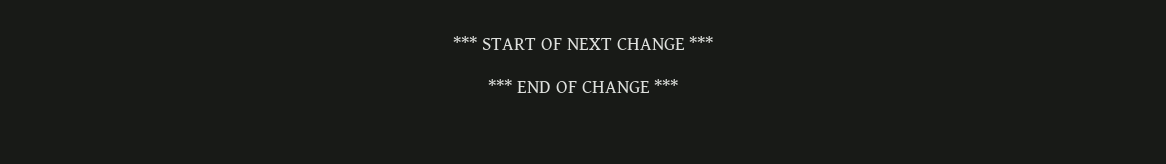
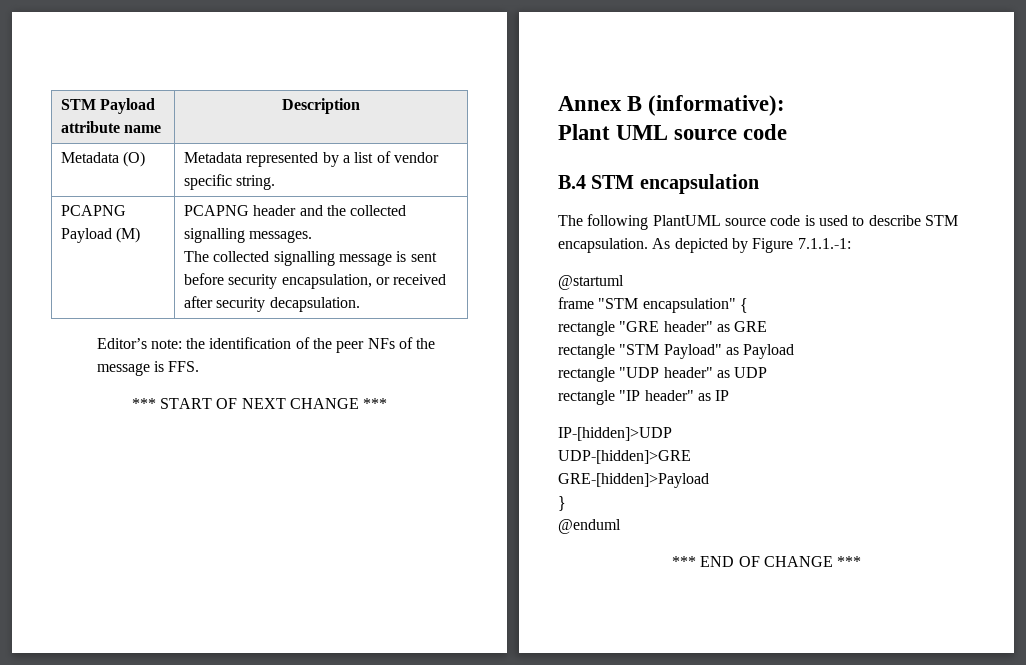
+ STM Payload attribute name | Description
+ Metadata (O) | Metadata represented by a list of vendor specific string.
+ PCAPNG Payload (M) | PCAPNG header and the collected signalling messages.
+ The collected signalling message is sent before security encapsulation, or received after security decapsulation.
+ Editor’s note: the identification of the peer NFs of the message is FFS.
+ Annex B (informative):
+ Plant UML source code
+ B.4 STM encapsulation
+ The following PlantUML source code is used to describe STM encapsulation. As depicted by Figure 7.1.1.-1:
+ @startuml
+ frame "STM encapsulation" {
+ rectangle "GRE header" as GRE
+ rectangle "STM Payload" as Payload
+ rectangle "UDP header" as UDP
+ rectangle "IP header" as IP
+ IP-[hidden]>UDP
+ UDP-[hidden]>GRE
+ GRE-[hidden]>Payload
+ }
+ @enduml

